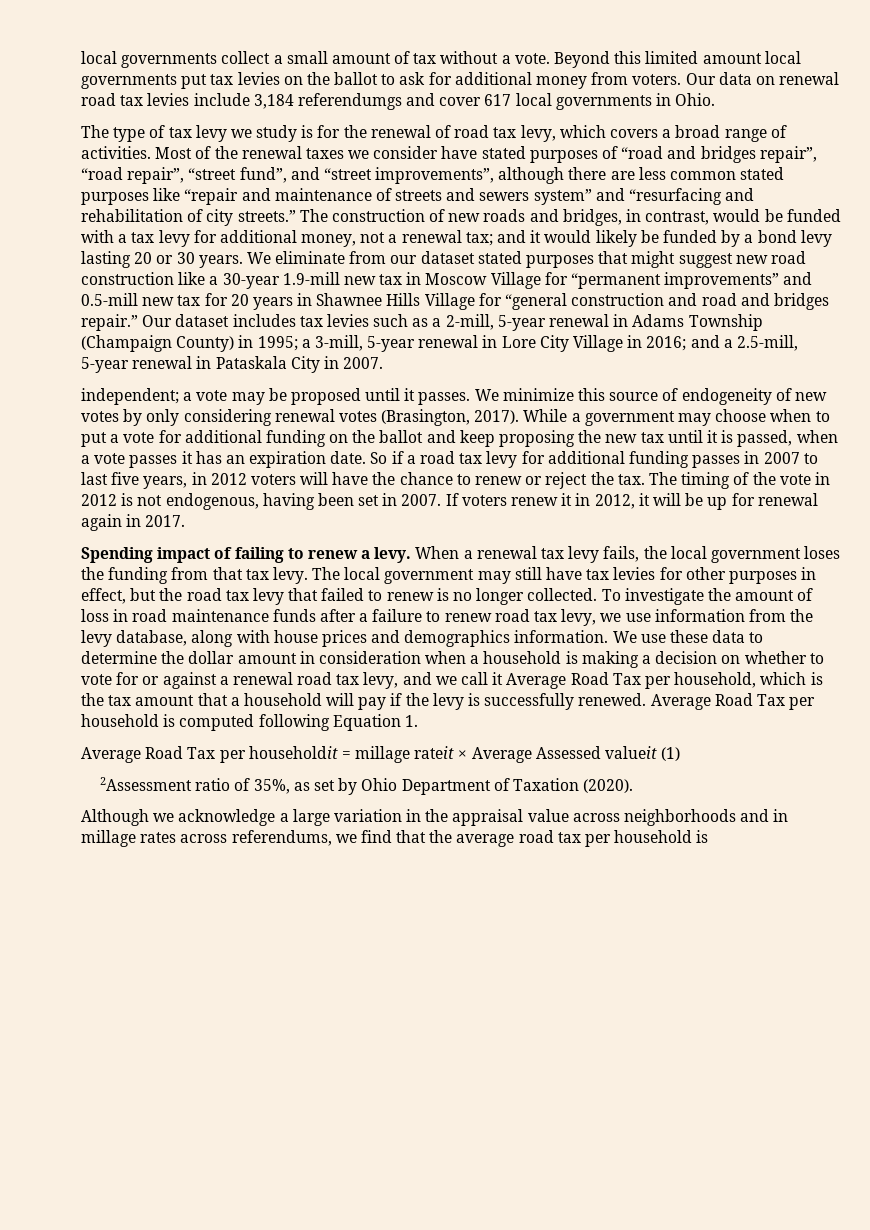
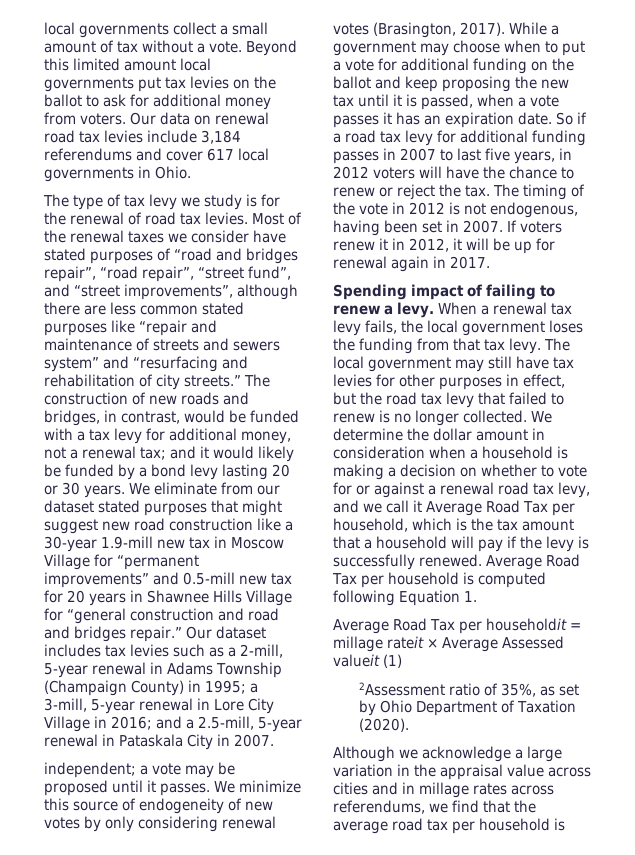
- Our data on renewal road tax levies include 3,184 referendumgs and cover 617 local governments in Ohio.
+ Our data on renewal road tax levies include 3,184 referendums and cover 617 local governments in Ohio.
- The type of tax levy we study is for the renewal of road tax levy, which covers a broad range of activities.
+ The type of tax levy we study is for the renewal of road tax levies.
- To investigate the amount of loss in road maintenance funds after a failure to renew road tax levy, we use information from the levy database, along with house prices and demographics information. We use these data to determine the dollar amount in consideration when a household is making a decision on whether to vote for or against a renewal road tax levy, and we call it Average Road Tax per household, which is the tax amount that a household will pay if the levy is successfully renewed.
+ We determine the dollar amount in consideration when a household is making a decision on whether to vote for or against a renewal road tax levy, and we call it Average Road Tax per household, which is the tax amount that a household will pay if the levy is successfully renewed.
- Although we acknowledge a large variation in the appraisal value across neighborhoods and in millage rates across referendums, we find that the average road tax per household is
+ Although we acknowledge a large variation in the appraisal value across cities and in millage rates across referendums, we find that the average road tax per household is

